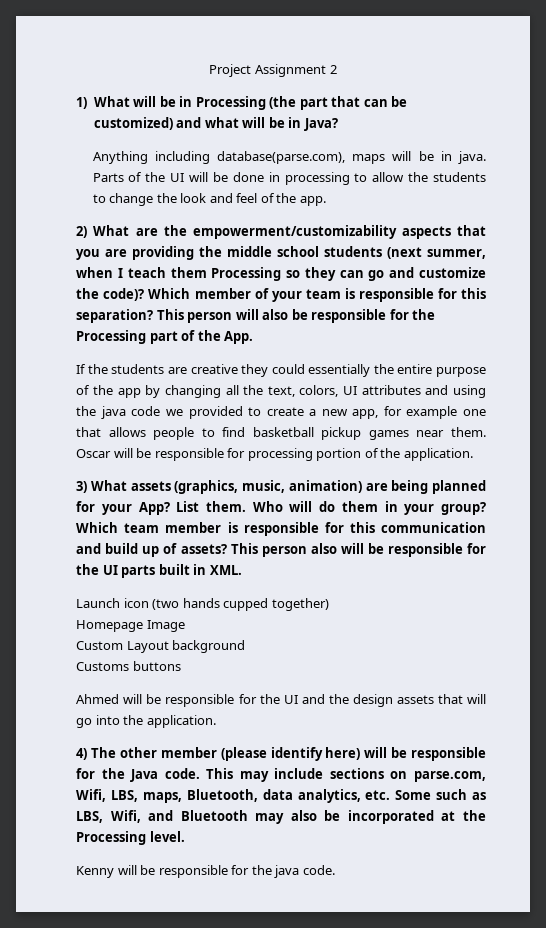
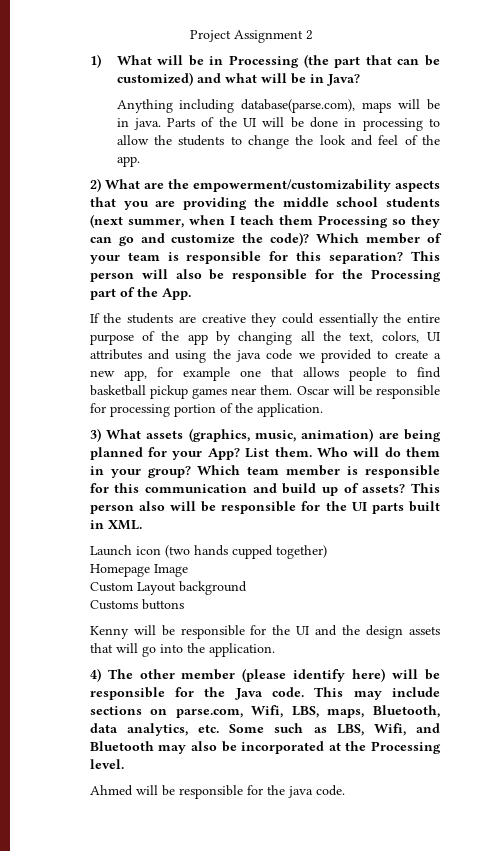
- Ahmed will be responsible for the UI and the design assets that will go into the application.
+ Kenny will be responsible for the UI and the design assets that will go into the application.
- Kenny will be responsible for the java code.
+ Ahmed will be responsible for the java code.

